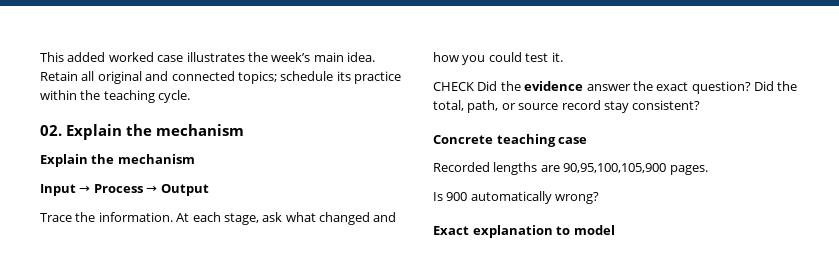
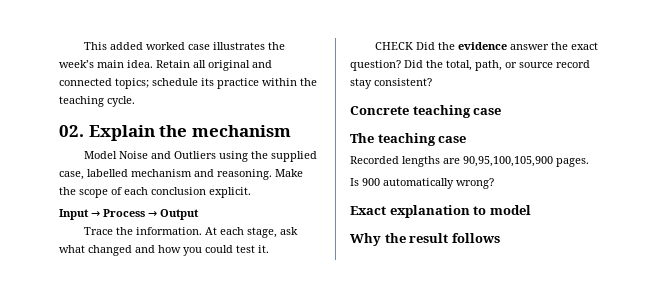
  02. Explain the mechanism
- Explain the mechanism
+ Model Noise and Outliers using the supplied case, labelled mechanism and reasoning. Make the scope of each conclusion explicit.
+ The teaching case
+ Why the result follows

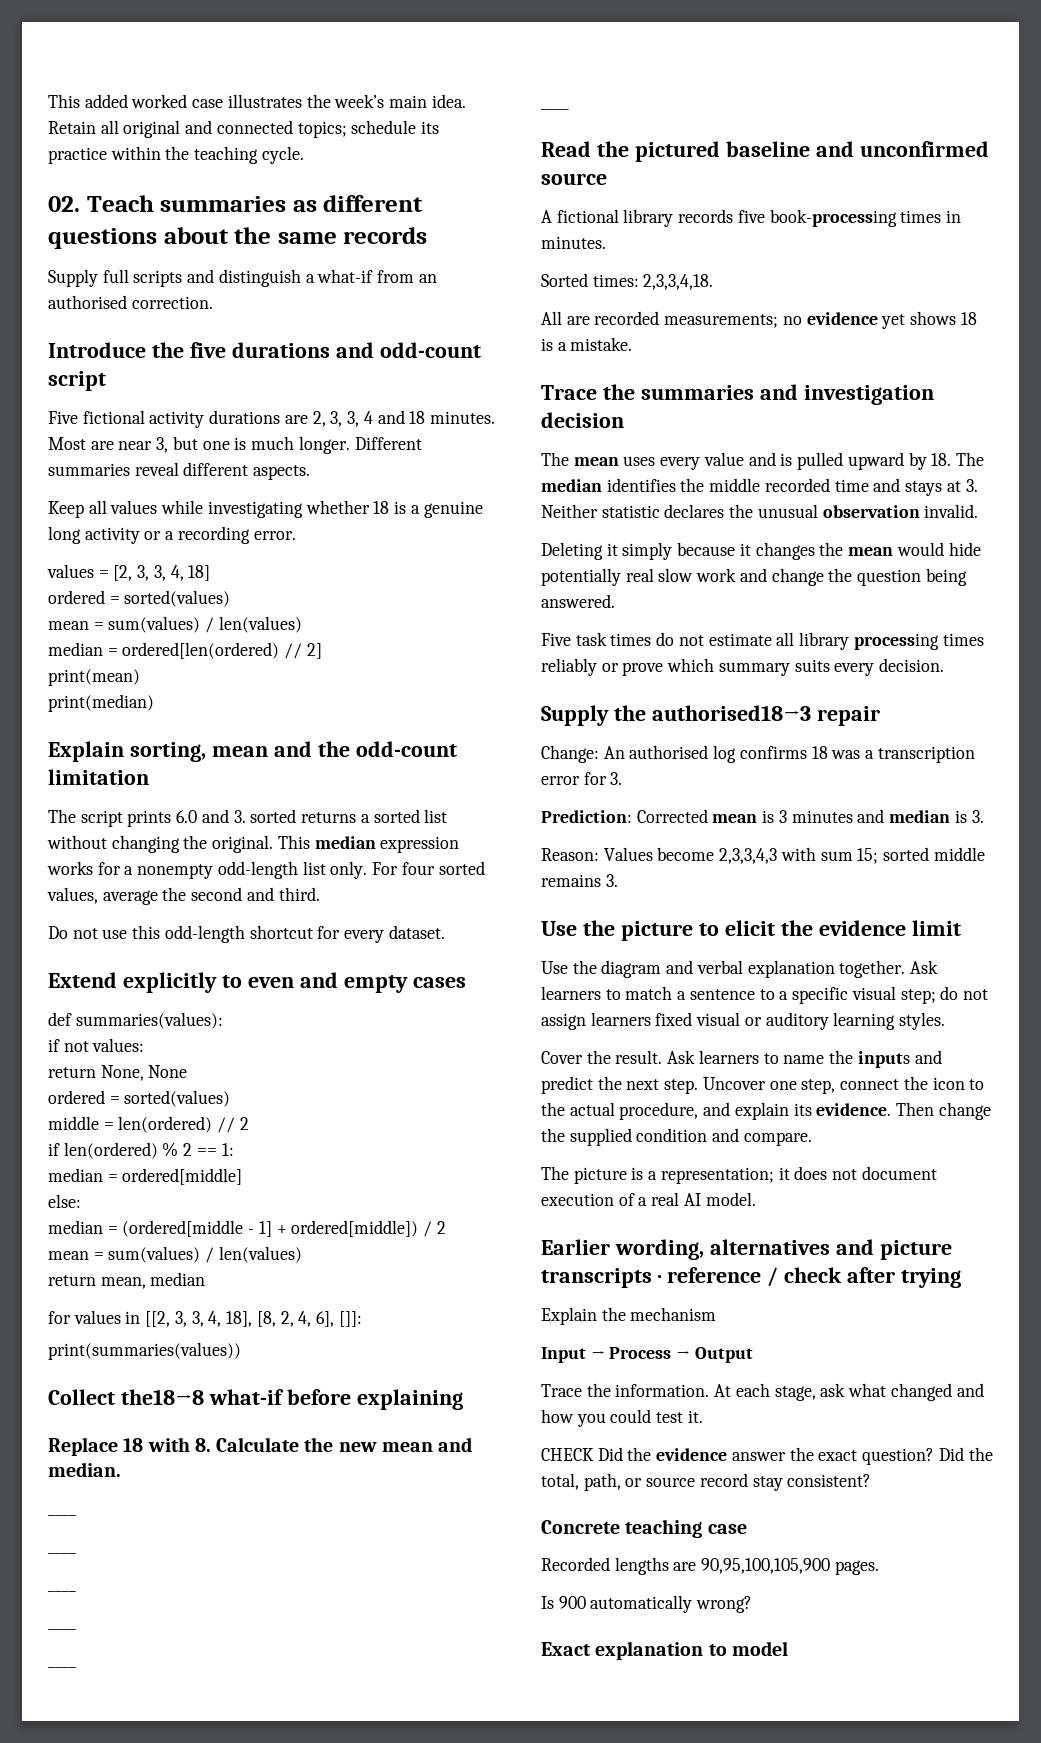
- 02. Explain the mechanism
- Model Noise and Outliers using the supplied case, labelled mechanism and reasoning. Make the scope of each conclusion explicit.
+ 02. Teach summaries as different questions about the same records
+ Supply full scripts and distinguish a what-if from an authorised correction.
+ Introduce the five durations and odd-count script
+ Five fictional activity durations are 2, 3, 3, 4 and 18 minutes. Most are near 3, but one is much longer. Different summaries reveal different aspects.
+ Keep all values while investigating whether 18 is a genuine long activity or a recording error.
+ values = [2, 3, 3, 4, 18]
+ ordered = sorted(values)
+ mean = sum(values) / len(values)
+ median = ordered[len(ordered) // 2]
+ print(mean)
+ print(median)
+ Explain sorting, mean and the odd-count limitation
+ The script prints 6.0 and 3. sorted returns a sorted list without changing the original. This median expression works for a nonempty odd-length list only. For four sorted values, average the second and third.
+ Do not use this odd-length shortcut for every dataset.
+ Extend explicitly to even and empty cases
+ def summaries(values):
+ if not values:
+ return None, None
+ ordered = sorted(values)
+ middle = len(ordered) // 2
+ if len(ordered) % 2 == 1:
+ median = ordered[middle]
+ else:
+ median = (ordered[middle - 1] + ordered[middle]) / 2
+ mean = sum(values) / len(values)
+ return mean, median
+ for values in [[2, 3, 3, 4, 18], [8, 2, 4, 6], []]:
+ print(summaries(values))
+ Collect the18→8 what-if before explaining
+ Replace 18 with 8. Calculate the new mean and median.
+ ____
+ ____
+ ____
+ ____
+ ____
+ ____
+ Read the pictured baseline and unconfirmed source
+ A fictional library records five book-processing times in minutes.
+ Sorted times: 2,3,3,4,18.
+ All are recorded measurements; no evidence yet shows 18 is a mistake.
+ Trace the summaries and investigation decision
+ The mean uses every value and is pulled upward by 18. The median identifies the middle recorded time and stays at 3. Neither statistic declares the unusual observation invalid.
+ Deleting it simply because it changes the mean would hide potentially real slow work and change the question being answered.
+ Five task times do not estimate all library processing times reliably or prove which summary suits every decision.
+ Supply the authorised18→3 repair
+ Change: An authorised log confirms 18 was a transcription error for 3.
+ Prediction: Corrected mean is 3 minutes and median is 3.
+ Reason: Values become 2,3,3,4,3 with sum 15; sorted middle remains 3.
+ Use the picture to elicit the evidence limit
+ Use the diagram and verbal explanation together. Ask learners to match a sentence to a specific visual step; do not assign learners fixed visual or auditory learning styles.
+ Cover the result. Ask learners to name the inputs and predict the next step. Uncover one step, connect the icon to the actual procedure, and explain its evidence. Then change the supplied condition and compare.
+ The picture is a representation; it does not document execution of a real AI model.
+ Earlier wording, alternatives and picture transcripts · reference / check after trying
+ Explain the mechanism
- The teaching case
- Why the result follows

